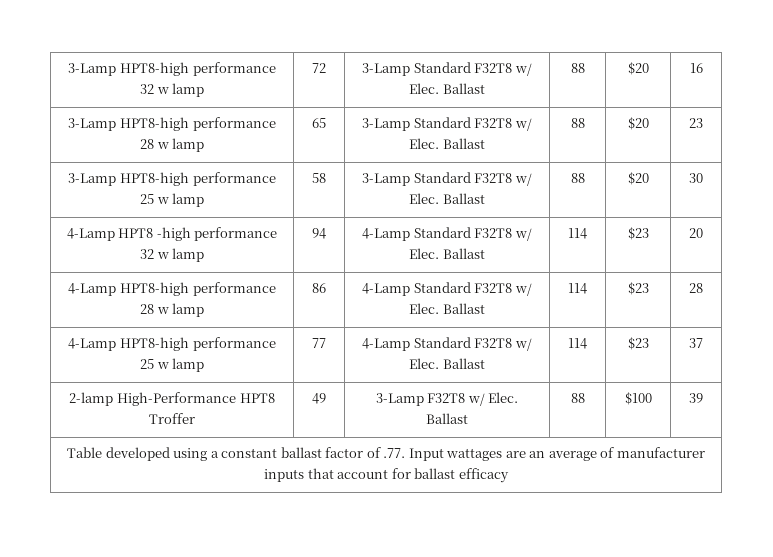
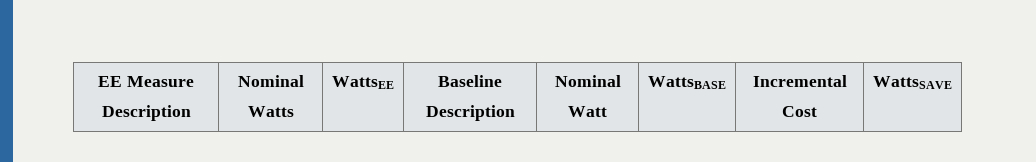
- 3-Lamp HPT8-high performance 32 w lamp | 72 | 3-Lamp Standard F32T8 w/ Elec. Ballast | 88 | $20 | 16
- 3-Lamp HPT8-high performance 28 w lamp | 65 | 3-Lamp Standard F32T8 w/ Elec. Ballast | 88 | $20 | 23
- 3-Lamp HPT8-high performance 25 w lamp | 58 | 3-Lamp Standard F32T8 w/ Elec. Ballast | 88 | $20 | 30
- 4-Lamp HPT8 -high performance 32 w lamp | 94 | 4-Lamp Standard F32T8 w/ Elec. Ballast | 114 | $23 | 20
- 4-Lamp HPT8-high performance 28 w lamp | 86 | 4-Lamp Standard F32T8 w/ Elec. Ballast | 114 | $23 | 28
- 4-Lamp HPT8-high performance 25 w lamp | 77 | 4-Lamp Standard F32T8 w/ Elec. Ballast | 114 | $23 | 37
- 2-lamp High-Performance HPT8 Troffer | 49 | 3-Lamp F32T8 w/ Elec. Ballast | 88 | $100 | 39
- Table developed using a constant ballast factor of .77. Input wattages are an average of manufacturer inputs that account for ballast efficacy
+ EE Measure Description | Nominal Watts | WattsEE | Baseline Description | Nominal Watt | WattsBASE | Incremental Cost | WattsSAVE

